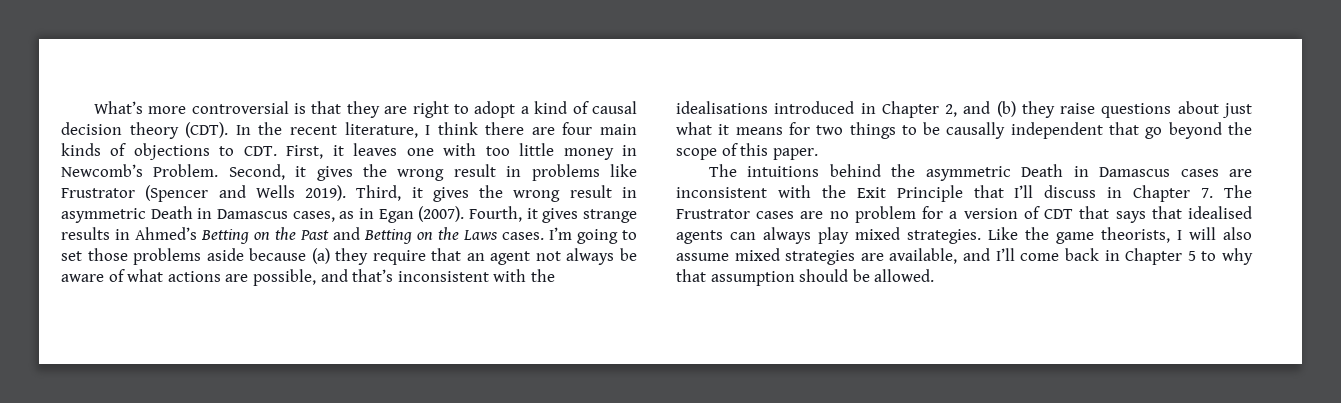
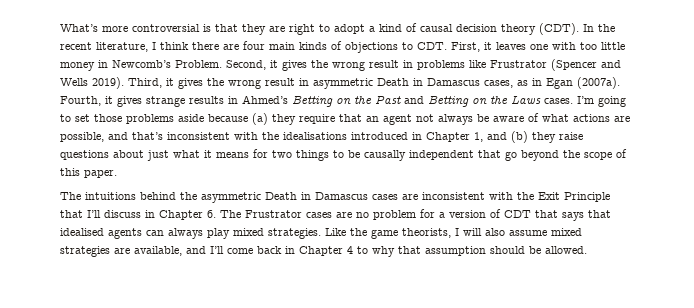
- Third, it gives the wrong result in asymmetric Death in Damascus cases, as in Egan (2007).
+ Third, it gives the wrong result in asymmetric Death in Damascus cases, as in Egan (2007a).
- I’m going to set those problems aside because (a) they require that an agent not always be aware of what actions are possible, and that’s inconsistent with the idealisations introduced in Chapter 2, and (b) they raise questions about just what it means for two things to be causally independent that go beyond the scope of this paper.
+ I’m going to set those problems aside because (a) they require that an agent not always be aware of what actions are possible, and that’s inconsistent with the idealisations introduced in Chapter 1, and (b) they raise questions about just what it means for two things to be causally independent that go beyond the scope of this paper.
- The intuitions behind the asymmetric Death in Damascus cases are inconsistent with the Exit Principle that I’ll discuss in Chapter 7. The Frustrator cases are no problem for a version of CDT that says that idealised agents can always play mixed strategies.
+ The intuitions behind the asymmetric Death in Damascus cases are inconsistent with the Exit Principle that I’ll discuss in Chapter 6. The Frustrator cases are no problem for a version of CDT that says that idealised agents can always play mixed strategies.
- Like the game theorists, I will also assume mixed strategies are available, and I’ll come back in Chapter 5 to why that assumption should be allowed.
+ Like the game theorists, I will also assume mixed strategies are available, and I’ll come back in Chapter 4 to why that assumption should be allowed.

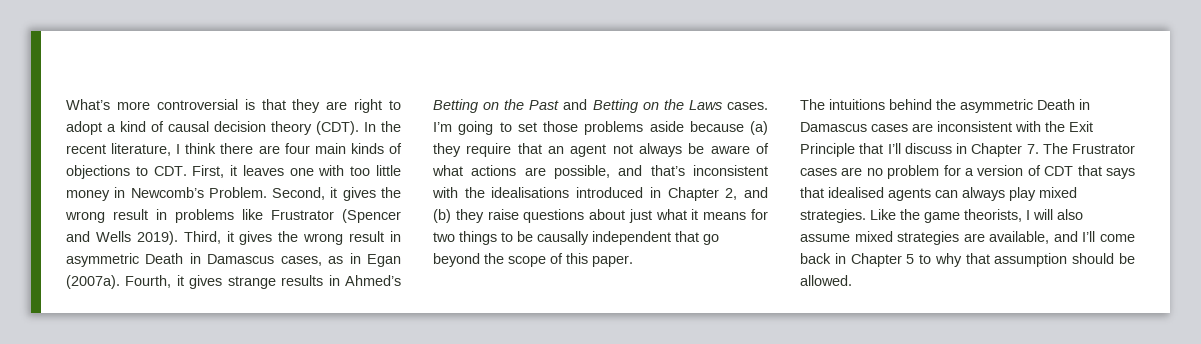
- I’m going to set those problems aside because (a) they require that an agent not always be aware of what actions are possible, and that’s inconsistent with the idealisations introduced in Chapter 1, and (b) they raise questions about just what it means for two things to be causally independent that go beyond the scope of this paper.
+ I’m going to set those problems aside because (a) they require that an agent not always be aware of what actions are possible, and that’s inconsistent with the idealisations introduced in Chapter 2, and (b) they raise questions about just what it means for two things to be causally independent that go beyond the scope of this paper.
- The intuitions behind the asymmetric Death in Damascus cases are inconsistent with the Exit Principle that I’ll discuss in Chapter 6. The Frustrator cases are no problem for a version of CDT that says that idealised agents can always play mixed strategies.
+ The intuitions behind the asymmetric Death in Damascus cases are inconsistent with the Exit Principle that I’ll discuss in Chapter 7. The Frustrator cases are no problem for a version of CDT that says that idealised agents can always play mixed strategies.
- Like the game theorists, I will also assume mixed strategies are available, and I’ll come back in Chapter 4 to why that assumption should be allowed.
+ Like the game theorists, I will also assume mixed strategies are available, and I’ll come back in Chapter 5 to why that assumption should be allowed.

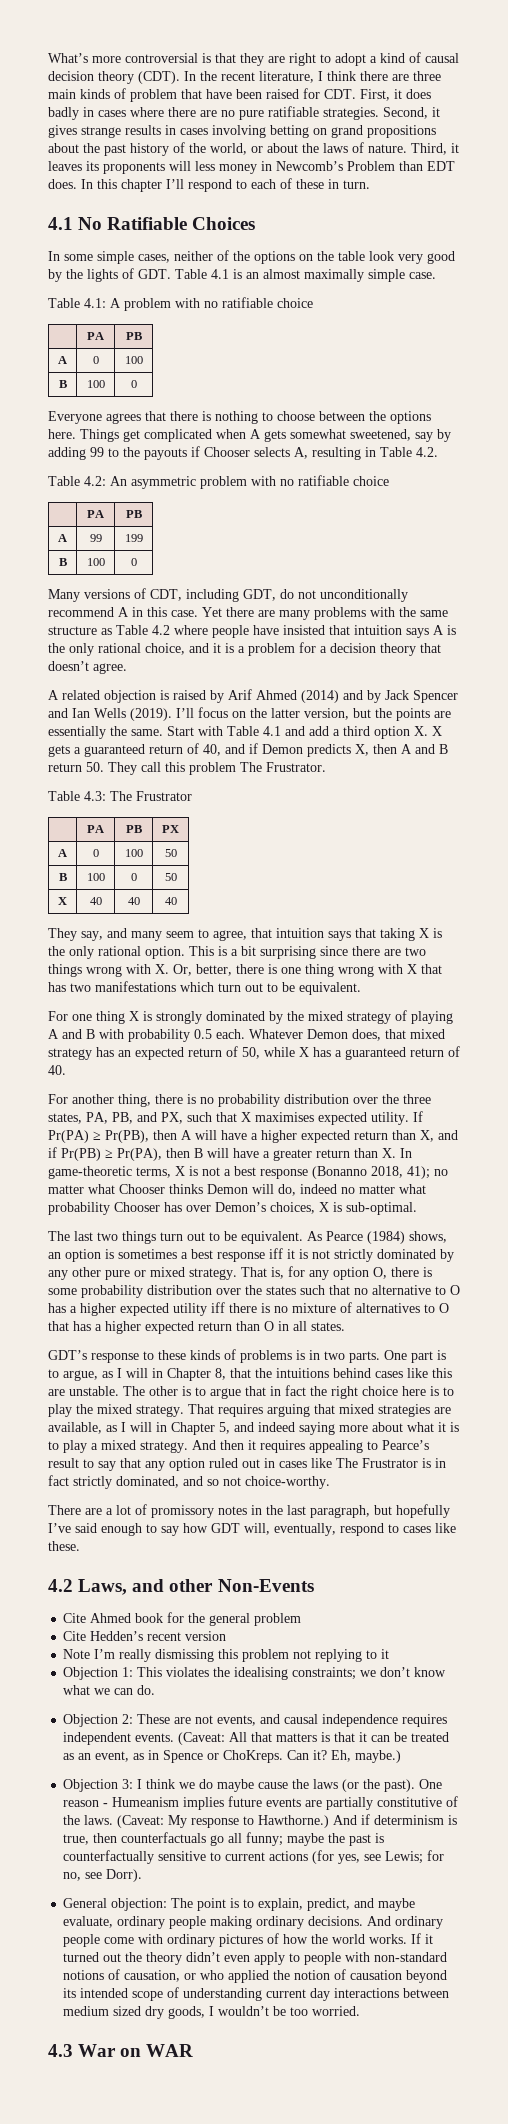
- In the recent literature, I think there are four main kinds of objections to CDT. First, it leaves one with too little money in Newcomb’s Problem. Second, it gives the wrong result in problems like Frustrator (Spencer and Wells 2019). Third, it gives the wrong result in asymmetric Death in Damascus cases, as in Egan (2007a). Fourth, it gives strange results in Ahmed’s Betting on the Past and Betting on the Laws cases. I’m going to set those problems aside because (a) they require that an agent not always be aware of what actions are possible, and that’s inconsistent with the idealisations introduced in Chapter 2, and (b) they raise questions about just what it means for two things to be causally independent that go beyond the scope of this paper.
- The intuitions behind the asymmetric Death in Damascus cases are inconsistent with the Exit Principle that I’ll discuss in Chapter 7. The Frustrator cases are no problem for a version of CDT that says that idealised agents can always play mixed strategies. Like the game theorists, I will also assume mixed strategies are available, and I’ll come back in Chapter 5 to why that assumption should be allowed.
+ In the recent literature, I think there are three main kinds of problem that have been raised for CDT. First, it does badly in cases where there are no pure ratifiable strategies. Second, it gives strange results in cases involving betting on grand propositions about the past history of the world, or about the laws of nature. Third, it leaves its proponents will less money in Newcomb’s Problem than EDT does. In this chapter I’ll respond to each of these in turn.
+ 4.1 No Ratifiable Choices
+ In some simple cases, neither of the options on the table look very good by the lights of GDT. Table 4.1 is an almost maximally simple case.
+ Table 4.1: A problem with no ratifiable choice
+ | PA | PB
+ A | 0 | 100
+ B | 100 | 0
+ Everyone agrees that there is nothing to choose between the options here. Things get complicated when A gets somewhat sweetened, say by adding 99 to the payouts if Chooser selects A, resulting in Table 4.2.
+ Table 4.2: An asymmetric problem with no ratifiable choice
+ | PA | PB
+ A | 99 | 199
+ B | 100 | 0
+ Many versions of CDT, including GDT, do not unconditionally recommend A in this case. Yet there are many problems with the same structure as Table 4.2 where people have insisted that intuition says A is the only rational choice, and it is a problem for a decision theory that doesn’t agree.
+ A related objection is raised by Arif Ahmed (2014) and by Jack Spencer and Ian Wells (2019). I’ll focus on the latter version, but the points are essentially the same. Start with Table 4.1 and add a third option X. X gets a guaranteed return of 40, and if Demon predicts X, then A and B return 50. They call this problem The Frustrator.
+ Table 4.3: The Frustrator
+ | PA | PB | PX
+ A | 0 | 100 | 50
+ B | 100 | 0 | 50
+ X | 40 | 40 | 40
+ They say, and many seem to agree, that intuition says that taking X is the only rational option. This is a bit surprising since there are two things wrong with X. Or, better, there is one thing wrong with X that has two manifestations which turn out to be equivalent.
+ For one thing X is strongly dominated by the mixed strategy of playing A and B with probability 0.5 each. Whatever Demon does, that mixed strategy has an expected return of 50, while X has a guaranteed return of 40.
+ For another thing, there is no probability distribution over the three states, PA, PB, and PX, such that X maximises expected utility. If Pr(PA) ≥ Pr(PB), then A will have a higher expected return than X, and if Pr(PB) ≥ Pr(PA), then B will have a greater return than X. In game-theoretic terms, X is not a best response (Bonanno 2018, 41); no matter what Chooser thinks Demon will do, indeed no matter what probability Chooser has over Demon’s choices, X is sub-optimal.
+ The last two things turn out to be equivalent. As Pearce (1984) shows, an option is sometimes a best response iff it is not strictly dominated by any other pure or mixed strategy. That is, for any option O, there is some probability distribution over the states such that no alternative to O has a higher expected utility iff there is no mixture of alternatives to O that has a higher expected return than O in all states.
+ GDT’s response to these kinds of problems is in two parts. One part is to argue, as I will in Chapter 8, that the intuitions behind cases like this are unstable. The other is to argue that in fact the right choice here is to play the mixed strategy. That requires arguing that mixed strategies are available, as I will in Chapter 5, and indeed saying more about what it is to play a mixed strategy. And then it requires appealing to Pearce’s result to say that any option ruled out in cases like The Frustrator is in fact strictly dominated, and so not choice-worthy.
+ There are a lot of promissory notes in the last paragraph, but hopefully I’ve said enough to say how GDT will, eventually, respond to cases like these.
+ 4.2 Laws, and other Non-Events
+ Cite Ahmed book for the general problem
+ Cite Hedden’s recent version
+ Note I’m really dismissing this problem not replying to it
+ Objection 1: This violates the idealising constraints; we don’t know what we can do.
+ Objection 2: These are not events, and causal independence requires independent events. (Caveat: All that matters is that it can be treated as an event, as in Spence or ChoKreps. Can it? Eh, maybe.)
+ Objection 3: I think we do maybe cause the laws (or the past). One reason - Humeanism implies future events are partially constitutive of the laws. (Caveat: My response to Hawthorne.) And if determinism is true, then counterfactuals go all funny; maybe the past is counterfactually sensitive to current actions (for yes, see Lewis; for no, see Dorr).
+ General objection: The point is to explain, predict, and maybe evaluate, ordinary people making ordinary decisions. And ordinary people come with ordinary pictures of how the world works. If it turned out the theory didn’t even apply to people with non-standard notions of causation, or who applied the notion of causation beyond its intended scope of understanding current day interactions between medium sized dry goods, I wouldn’t be too worried.
+ 4.3 War on WAR

